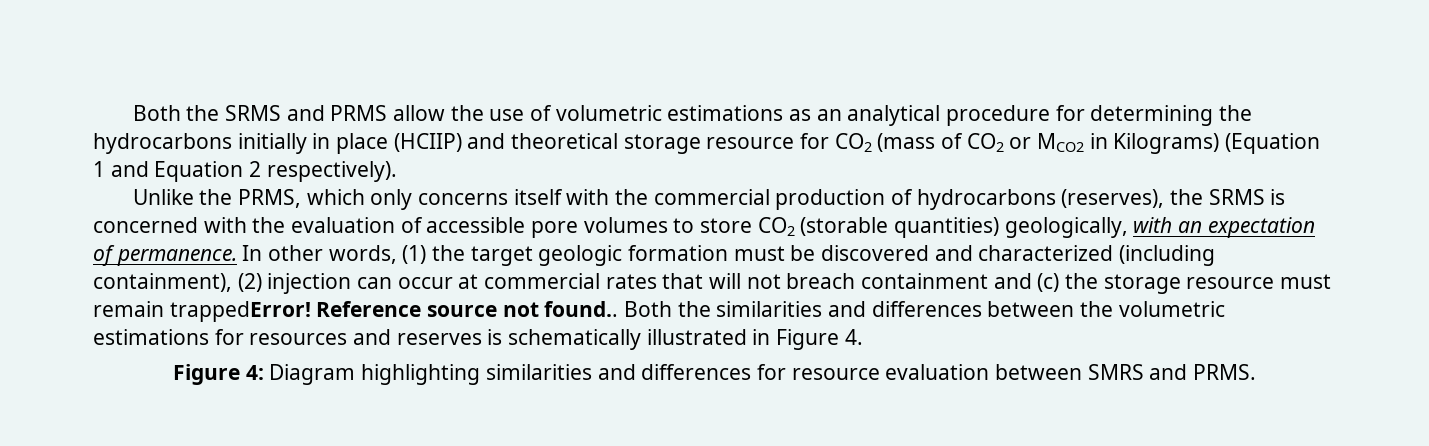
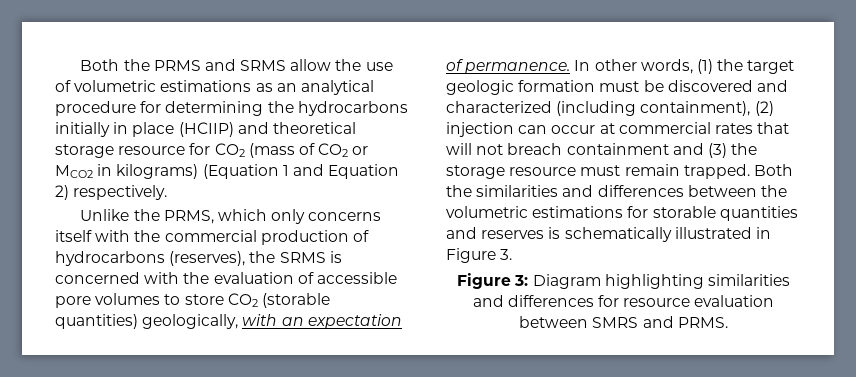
- Both the SRMS and PRMS allow the use of volumetric estimations as an analytical procedure for determining the hydrocarbons initially in place (HCIIP) and theoretical storage resource for CO2 (mass of CO2 or MCO2 in Kilograms) (Equation 1 and Equation 2 respectively).
+ Both the PRMS and SRMS allow the use of volumetric estimations as an analytical procedure for determining the hydrocarbons initially in place (HCIIP) and theoretical storage resource for CO2 (mass of CO2 or MCO2 in kilograms) (Equation 1 and Equation 2) respectively.
- In other words, (1) the target geologic formation must be discovered and characterized (including containment), (2) injection can occur at commercial rates that will not breach containment and (c) the storage resource must remain trappedError! Reference source not found..
+ In other words, (1) the target geologic formation must be discovered and characterized (including containment), (2) injection can occur at commercial rates that will not breach containment and (3) the storage resource must remain trapped.
- Both the similarities and differences between the volumetric estimations for resources and reserves is schematically illustrated in Figure 4.
- Figure 4: Diagram highlighting similarities and differences for resource evaluation between SMRS and PRMS.
+ Both the similarities and differences between the volumetric estimations for storable quantities and reserves is schematically illustrated in Figure 3.
+ Figure 3: Diagram highlighting similarities and differences for resource evaluation between SMRS and PRMS.

